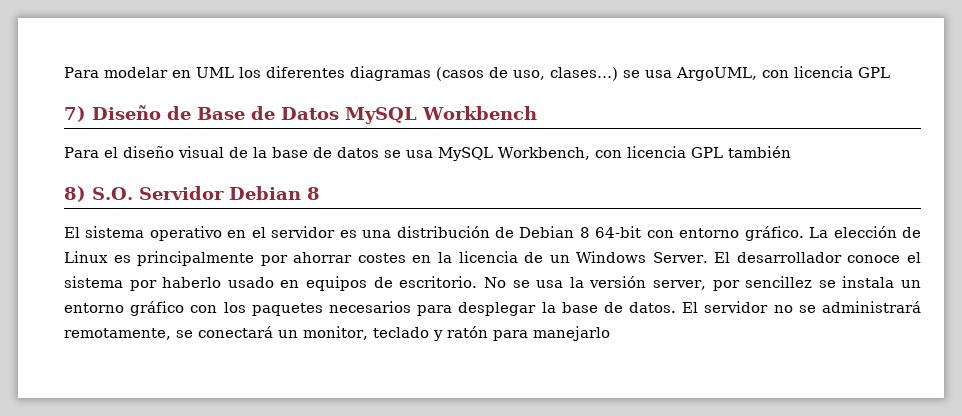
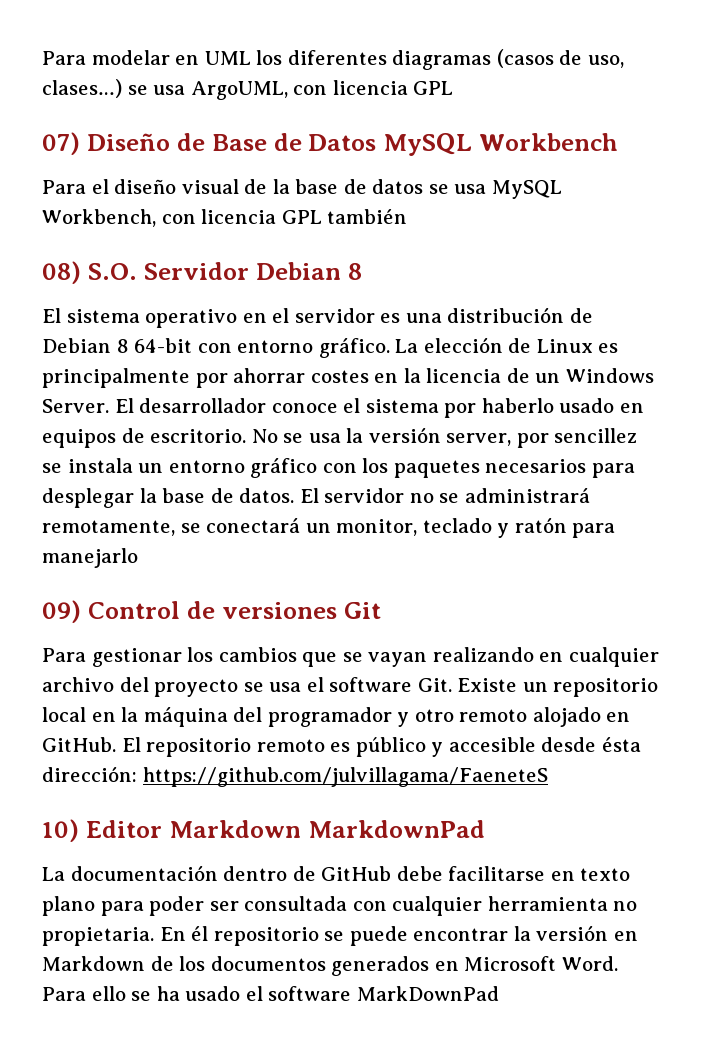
- 7) Diseño de Base de Datos MySQL Workbench
+ 07) Diseño de Base de Datos MySQL Workbench
- 8) S.O. Servidor Debian 8
+ 08) S.O. Servidor Debian 8
+ 09) Control de versiones Git
+ Para gestionar los cambios que se vayan realizando en cualquier archivo del proyecto se usa el software Git. Existe un repositorio local en la máquina del programador y otro remoto alojado en GitHub. El repositorio remoto es público y accesible desde ésta dirección: https://github.com/julvillagama/FaeneteS
+ 10) Editor Markdown MarkdownPad
+ La documentación dentro de GitHub debe facilitarse en texto plano para poder ser consultada con cualquier herramienta no propietaria. En él repositorio se puede encontrar la versión en Markdown de los documentos generados en Microsoft Word. Para ello se ha usado el software MarkDownPad

